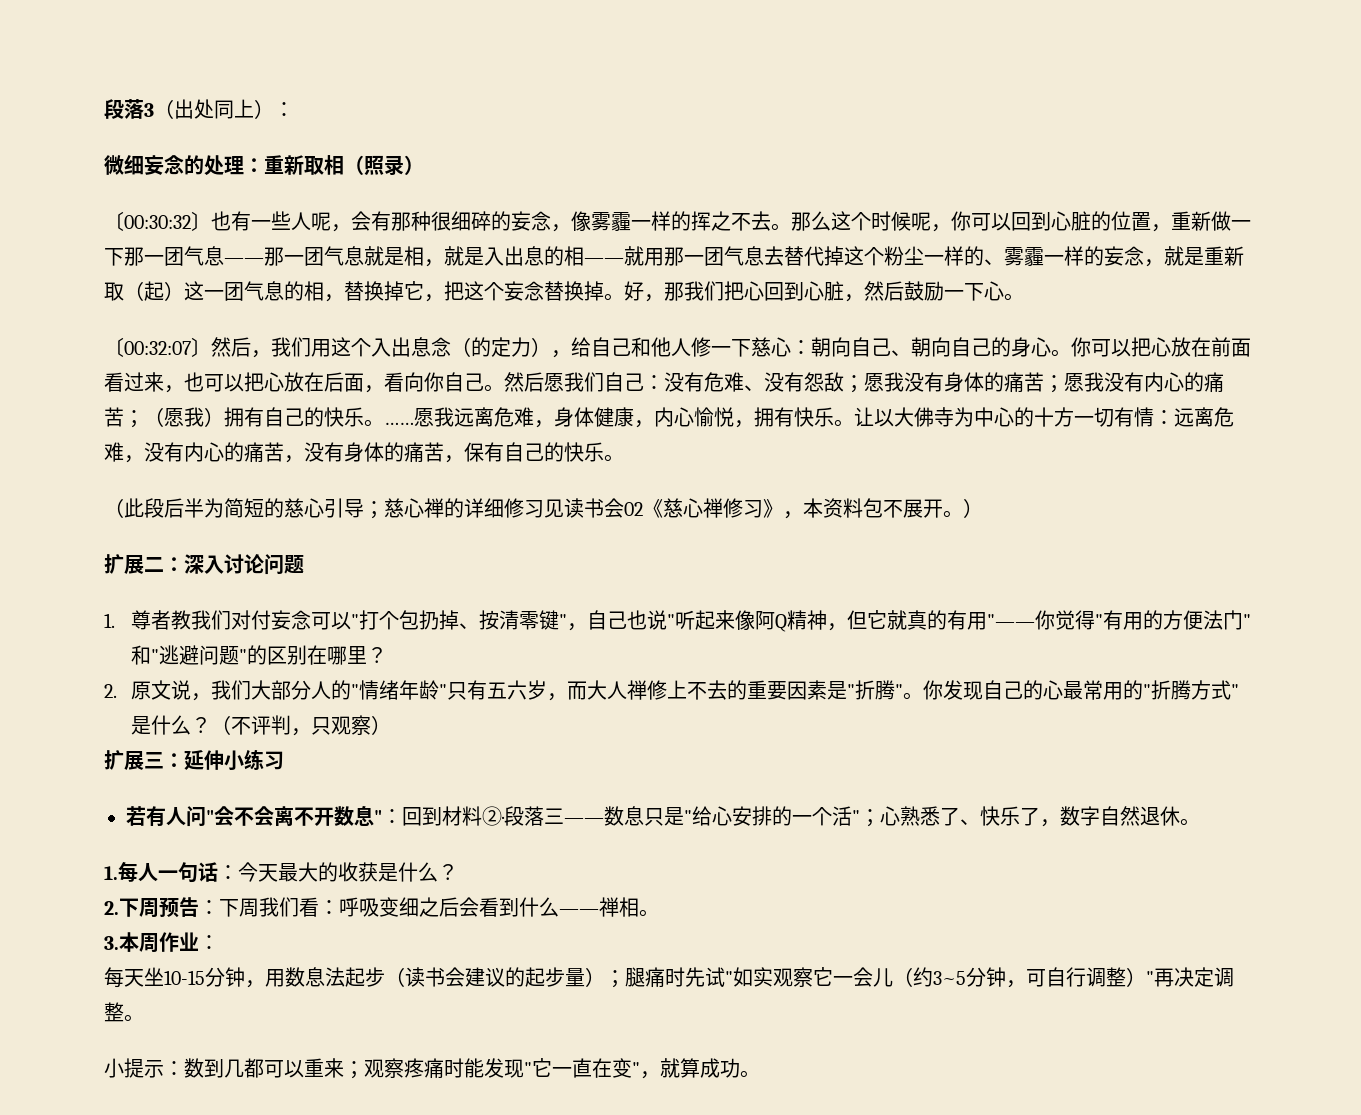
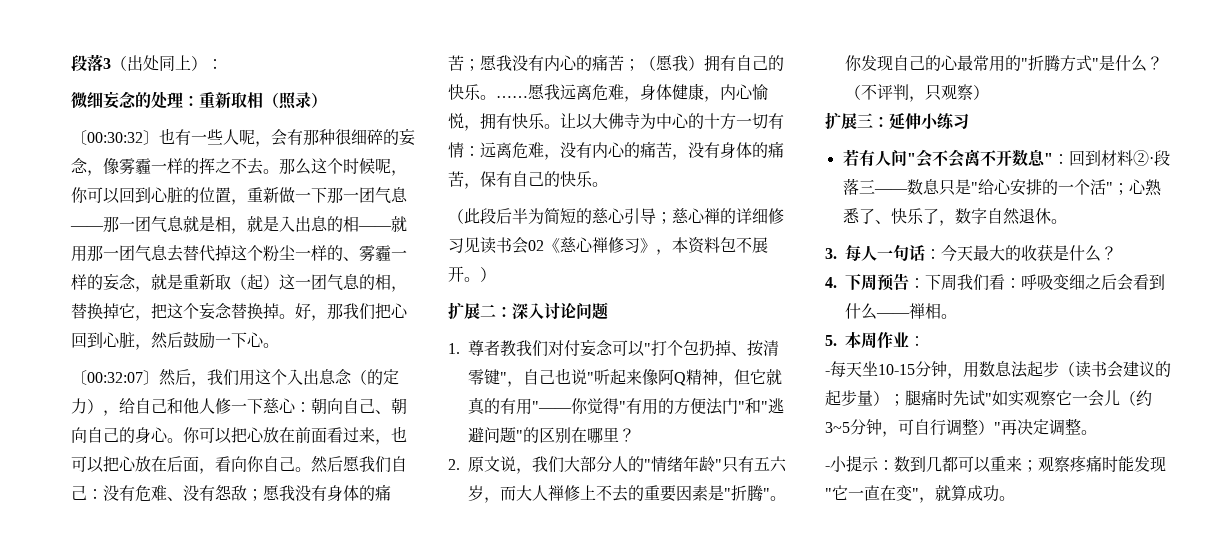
- 1.每人一句话：今天最大的收获是什么？
+ 3.每人一句话：今天最大的收获是什么？
- 2.下周预告：下周我们看：呼吸变细之后会看到什么——禅相。
+ 4.下周预告：下周我们看：呼吸变细之后会看到什么——禅相。
- 3.本周作业：
+ 5.本周作业：
- 每天坐10-15分钟，用数息法起步（读书会建议的起步量）；腿痛时先试"如实观察它一会儿（约3~5分钟，可自行调整）"再决定调整。
+ -每天坐10-15分钟，用数息法起步（读书会建议的起步量）；腿痛时先试"如实观察它一会儿（约3~5分钟，可自行调整）"再决定调整。
- 小提示：数到几都可以重来；观察疼痛时能发现"它一直在变"，就算成功。
+ -小提示：数到几都可以重来；观察疼痛时能发现"它一直在变"，就算成功。

